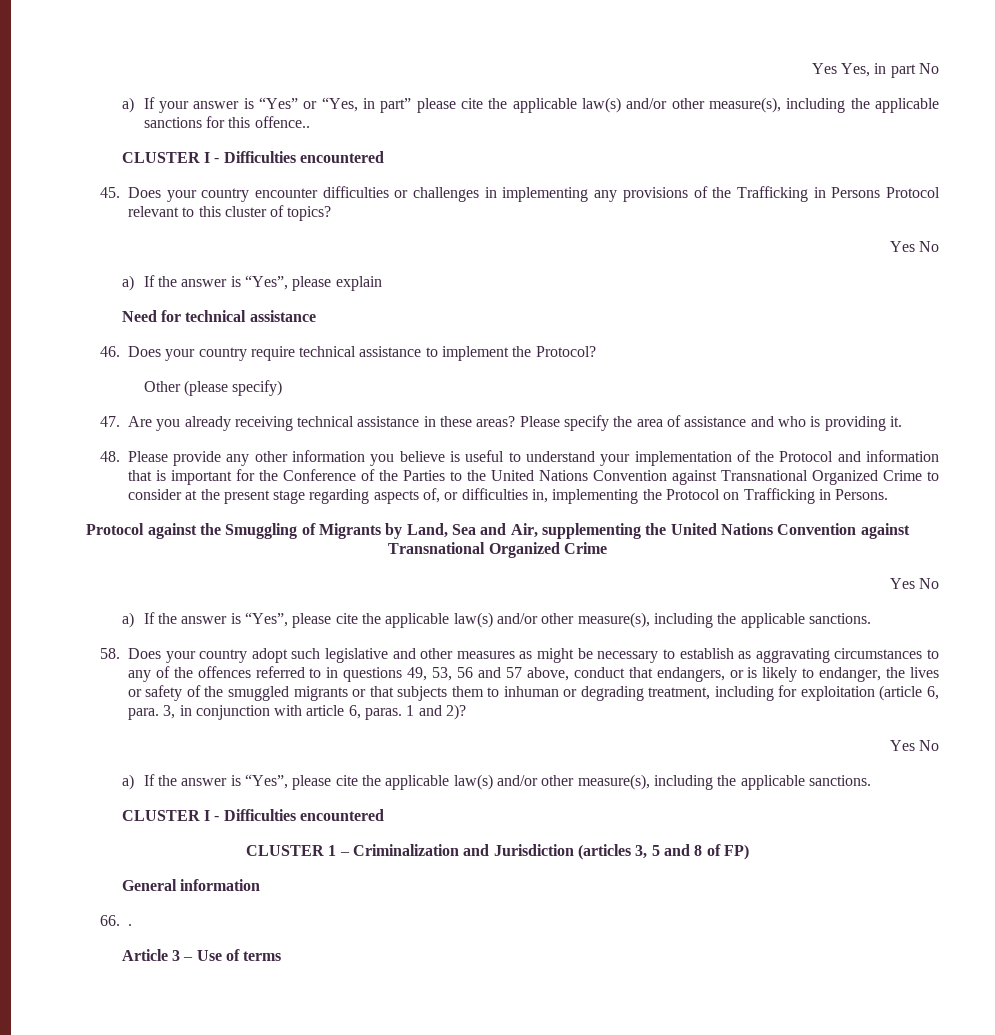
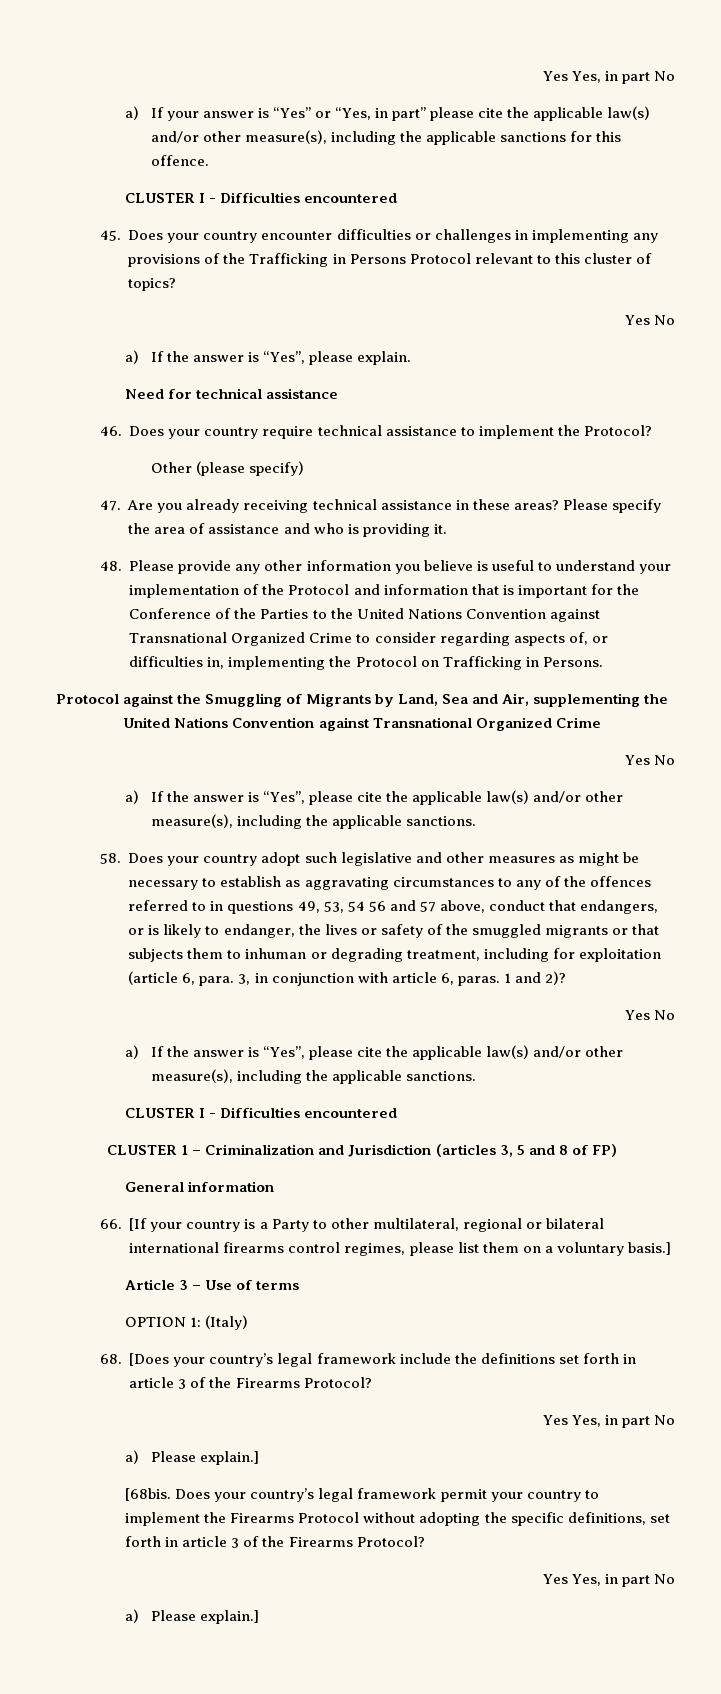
- a) If your answer is “Yes” or “Yes, in part” please cite the applicable law(s) and/or other measure(s), including the applicable sanctions for this offence..
+ a) If your answer is “Yes” or “Yes, in part” please cite the applicable law(s) and/or other measure(s), including the applicable sanctions for this offence.
- a) If the answer is “Yes”, please explain
+ a) If the answer is “Yes”, please explain.
- 48. Please provide any other information you believe is useful to understand your implementation of the Protocol and information that is important for the Conference of the Parties to the United Nations Convention against Transnational Organized Crime to consider at the present stage regarding aspects of, or difficulties in, implementing the Protocol on Trafficking in Persons.
+ 48. Please provide any other information you believe is useful to understand your implementation of the Protocol and information that is important for the Conference of the Parties to the United Nations Convention against Transnational Organized Crime to consider regarding aspects of, or difficulties in, implementing the Protocol on Trafficking in Persons.
- 58. Does your country adopt such legislative and other measures as might be necessary to establish as aggravating circumstances to any of the offences referred to in questions 49, 53, 56 and 57 above, conduct that endangers, or is likely to endanger, the lives or safety of the smuggled migrants or that subjects them to inhuman or degrading treatment, including for exploitation (article 6, para. 3, in conjunction with article 6, paras. 1 and 2)?
+ 58. Does your country adopt such legislative and other measures as might be necessary to establish as aggravating circumstances to any of the offences referred to in questions 49, 53, 54 56 and 57 above, conduct that endangers, or is likely to endanger, the lives or safety of the smuggled migrants or that subjects them to inhuman or degrading treatment, including for exploitation (article 6, para. 3, in conjunction with article 6, paras. 1 and 2)?
- 66. .
+ 66. [If your country is a Party to other multilateral, regional or bilateral international firearms control regimes, please list them on a voluntary basis.]
+ OPTION 1: (Italy)
+ 68. [Does your country’s legal framework include the definitions set forth in article 3 of the Firearms Protocol?
+ Yes Yes, in part No
+ a) Please explain.]
+ [68bis. Does your country’s legal framework permit your country to implement the Firearms Protocol without adopting the specific definitions, set forth in article 3 of the Firearms Protocol?
+ Yes Yes, in part No
+ a) Please explain.]

